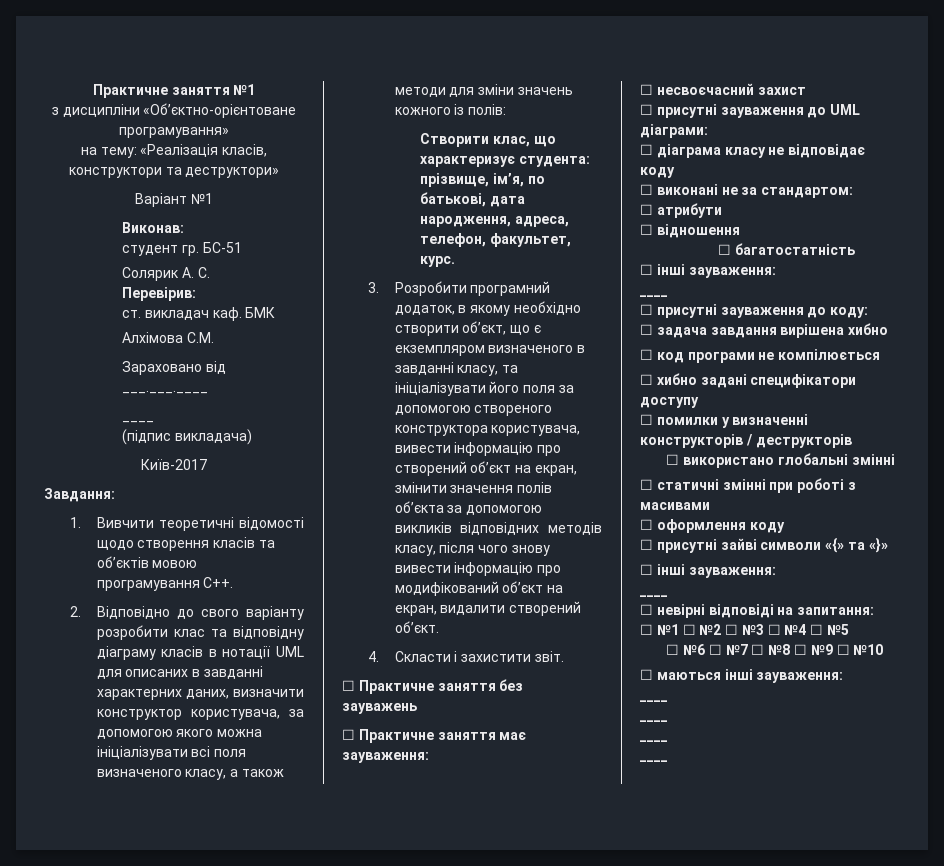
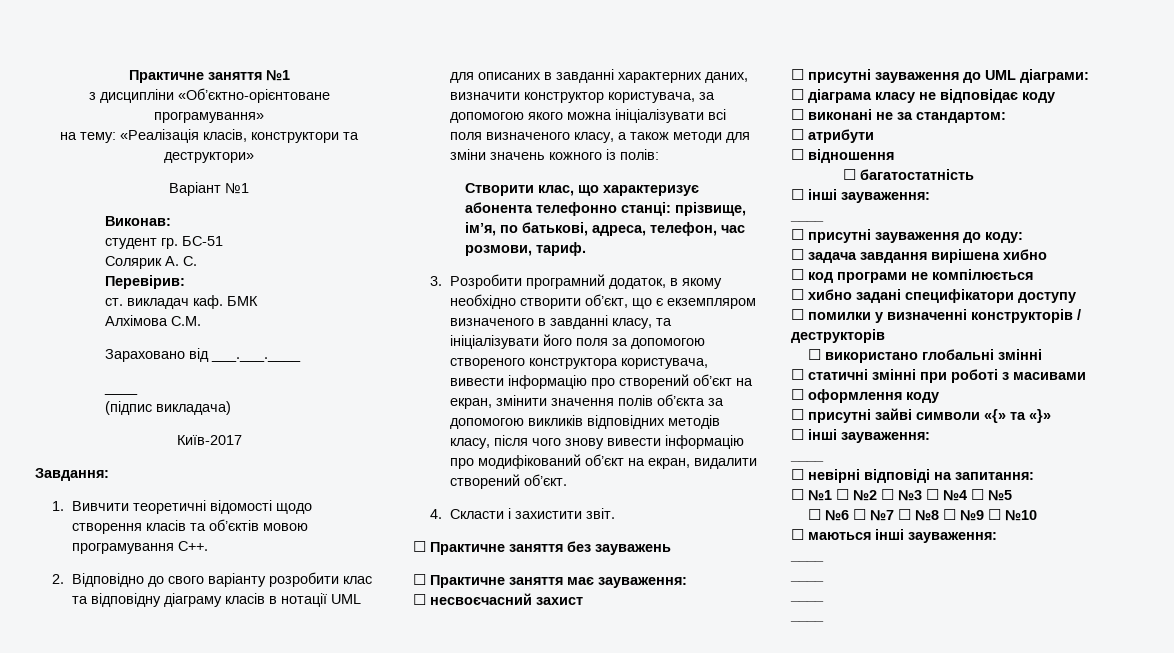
- Створити клас, що характеризує студента: прізвище, ім’я, по батькові, дата народження, адреса, телефон, факультет, курс.
+ Створити клас, що характеризує абонента телефонно станці: прізвище, ім’я, по батькові, адреса, телефон, час розмови, тариф.

